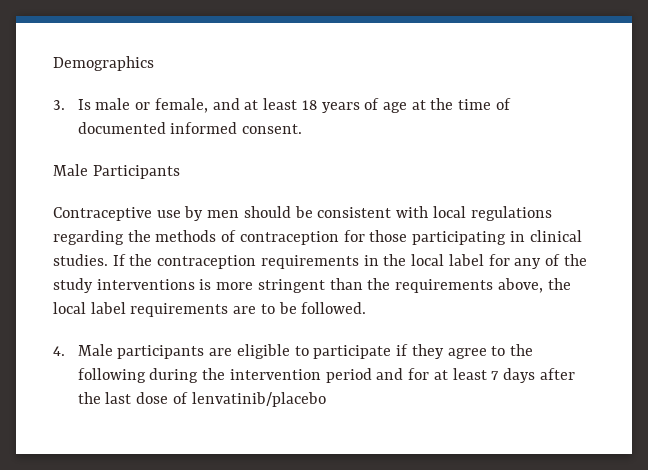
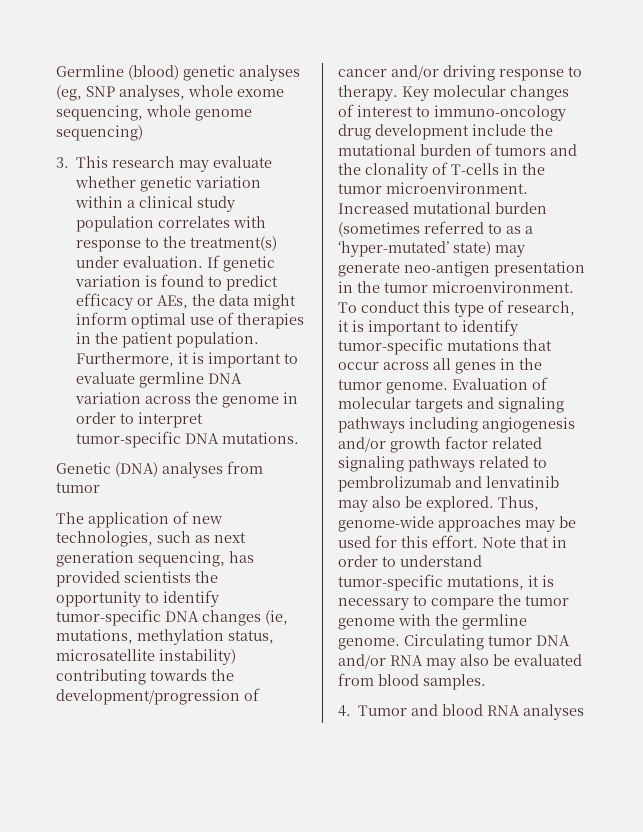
- Demographics
- 3. Is male or female, and at least 18 years of age at the time of documented informed consent.
- Male Participants
- Contraceptive use by men should be consistent with local regulations regarding the methods of contraception for those participating in clinical studies. If the contraception requirements in the local label for any of the study interventions is more stringent than the requirements above, the local label requirements are to be followed.
- 4. Male participants are eligible to participate if they agree to the following during the intervention period and for at least 7 days after the last dose of lenvatinib/placebo
+ Germline (blood) genetic analyses (eg, SNP analyses, whole exome sequencing, whole genome sequencing)
+ 3. This research may evaluate whether genetic variation within a clinical study population correlates with response to the treatment(s) under evaluation. If genetic variation is found to predict efficacy or AEs, the data might inform optimal use of therapies in the patient population. Furthermore, it is important to evaluate germline DNA variation across the genome in order to interpret tumor-specific DNA mutations.
+ Genetic (DNA) analyses from tumor
+ The application of new technologies, such as next generation sequencing, has provided scientists the opportunity to identify tumor-specific DNA changes (ie, mutations, methylation status, microsatellite instability) contributing towards the development/progression of cancer and/or driving response to therapy. Key molecular changes of interest to immuno-oncology drug development include the mutational burden of tumors and the clonality of T-cells in the tumor microenvironment. Increased mutational burden (sometimes referred to as a ‘hyper-mutated’ state) may generate neo-antigen presentation in the tumor microenvironment. To conduct this type of research, it is important to identify tumor-specific mutations that occur across all genes in the tumor genome. Evaluation of molecular targets and signaling pathways including angiogenesis and/or growth factor related signaling pathways related to pembrolizumab and lenvatinib may also be explored. Thus, genome-wide approaches may be used for this effort. Note that in order to understand tumor-specific mutations, it is necessary to compare the tumor genome with the germline genome. Circulating tumor DNA and/or RNA may also be evaluated from blood samples.
+ 4. Tumor and blood RNA analyses

